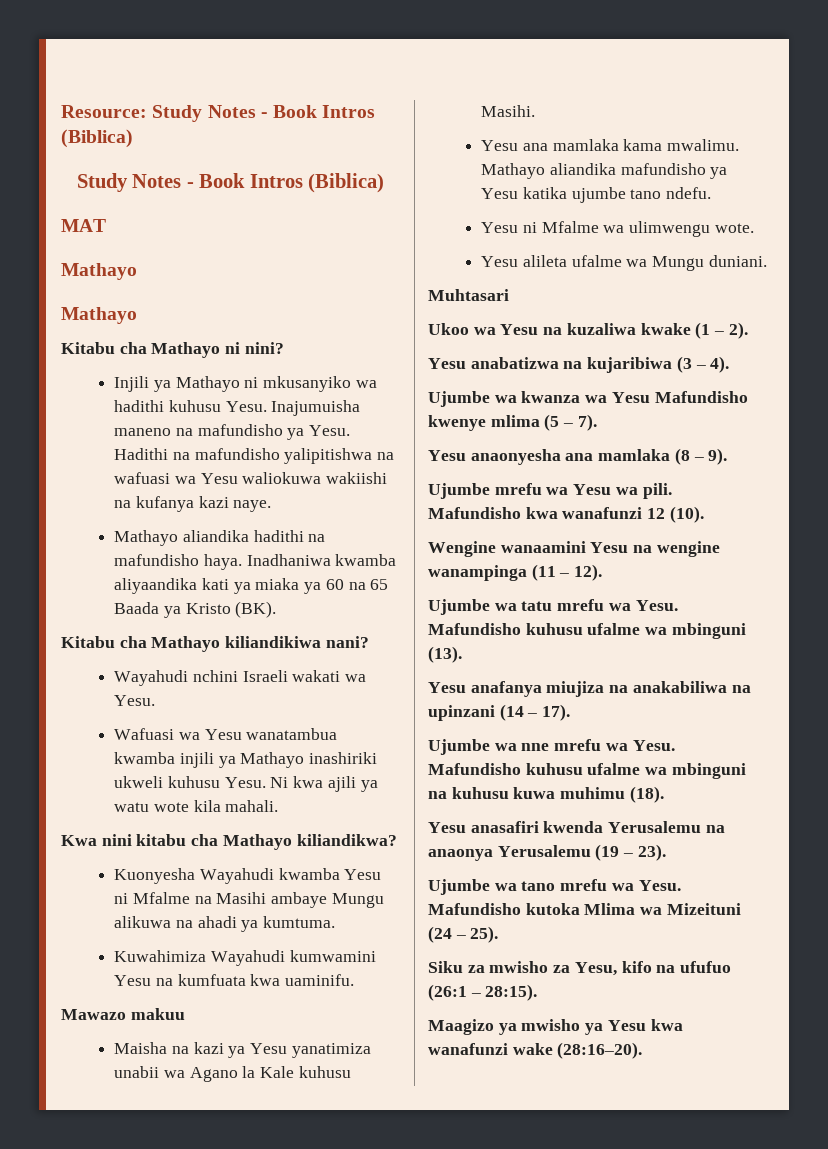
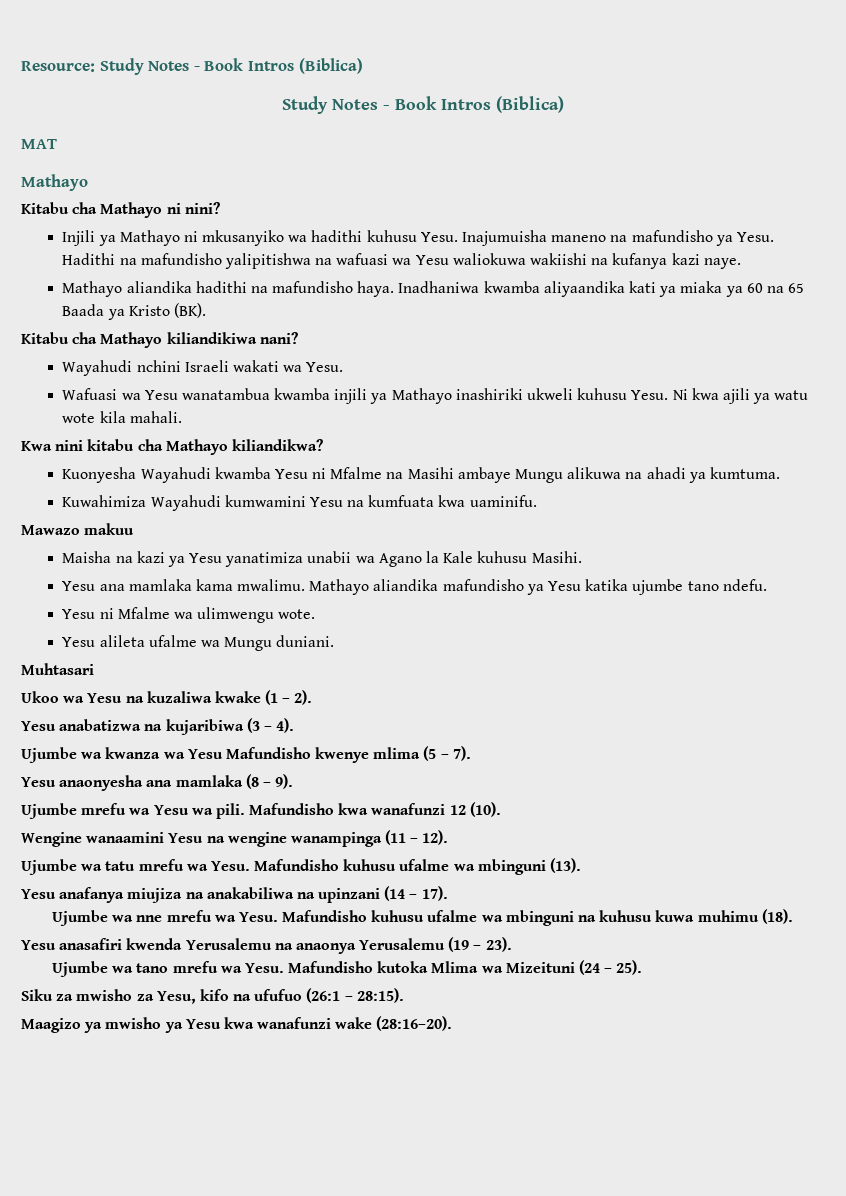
  MAT
- Mathayo

